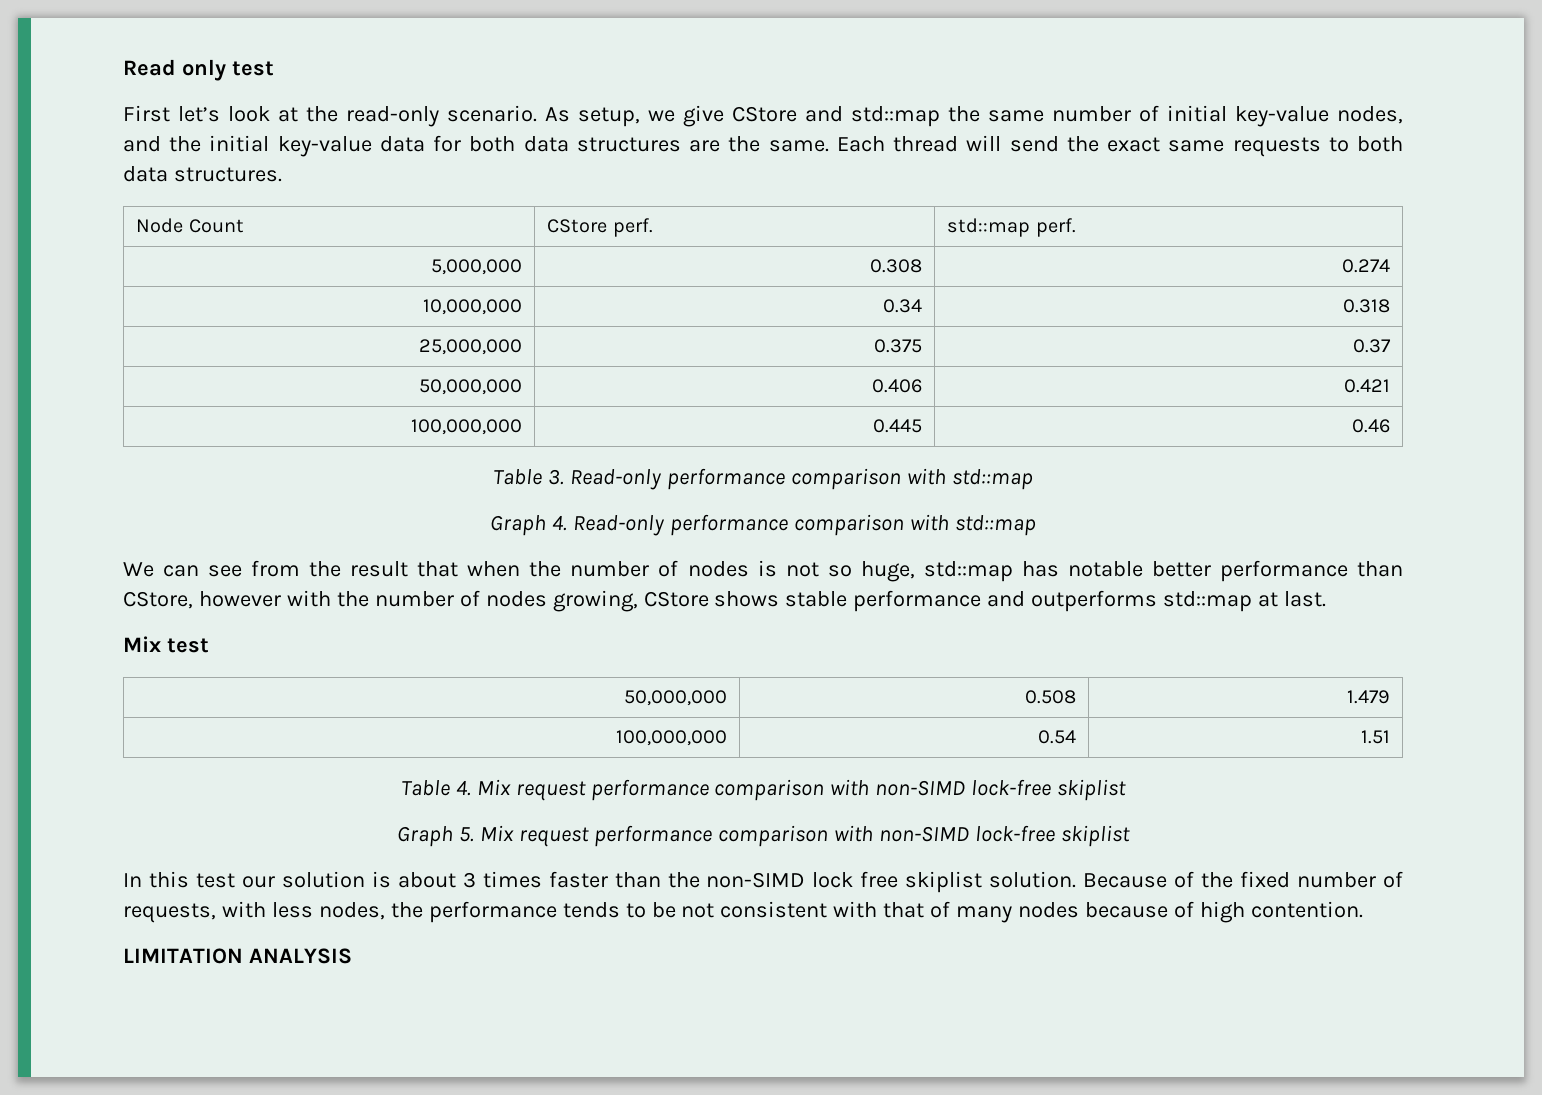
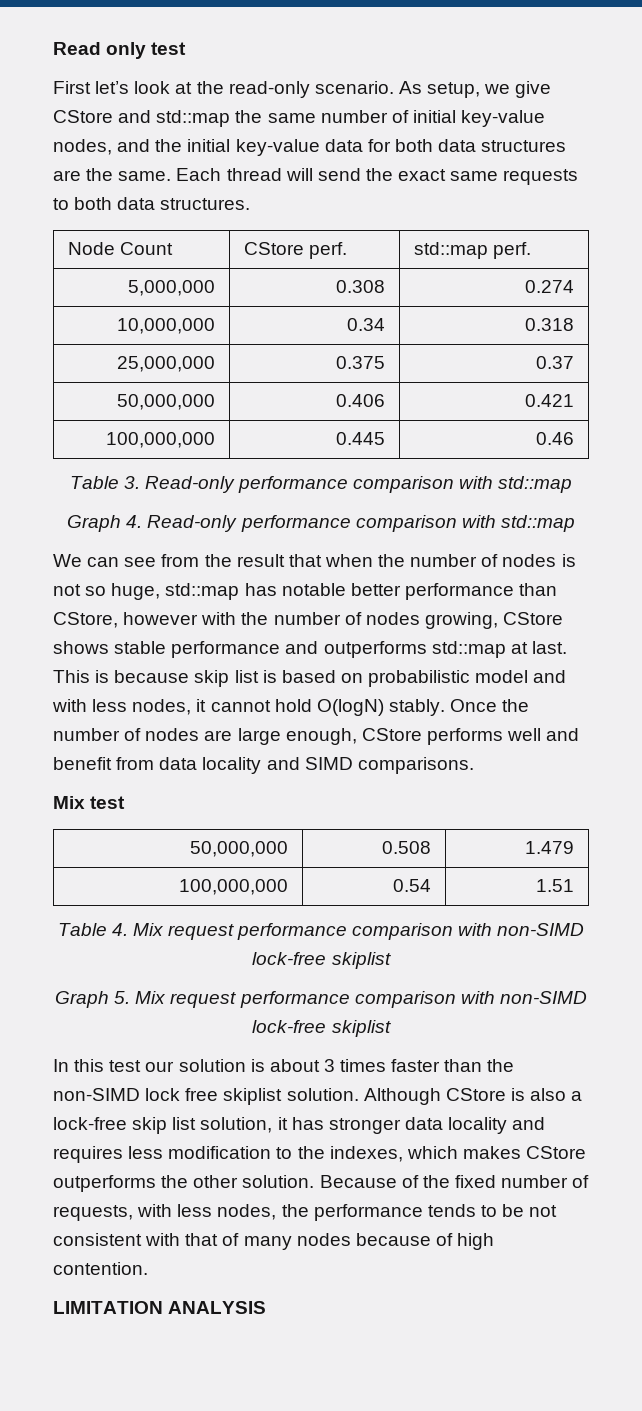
+ This is because skip list is based on probabilistic model and with less nodes, it cannot hold O(logN) stably. Once the number of nodes are large enough, CStore performs well and benefit from data locality and SIMD comparisons.
+ Although CStore is also a lock-free skip list solution, it has stronger data locality and requires less modification to the indexes, which makes CStore outperforms the other solution.

